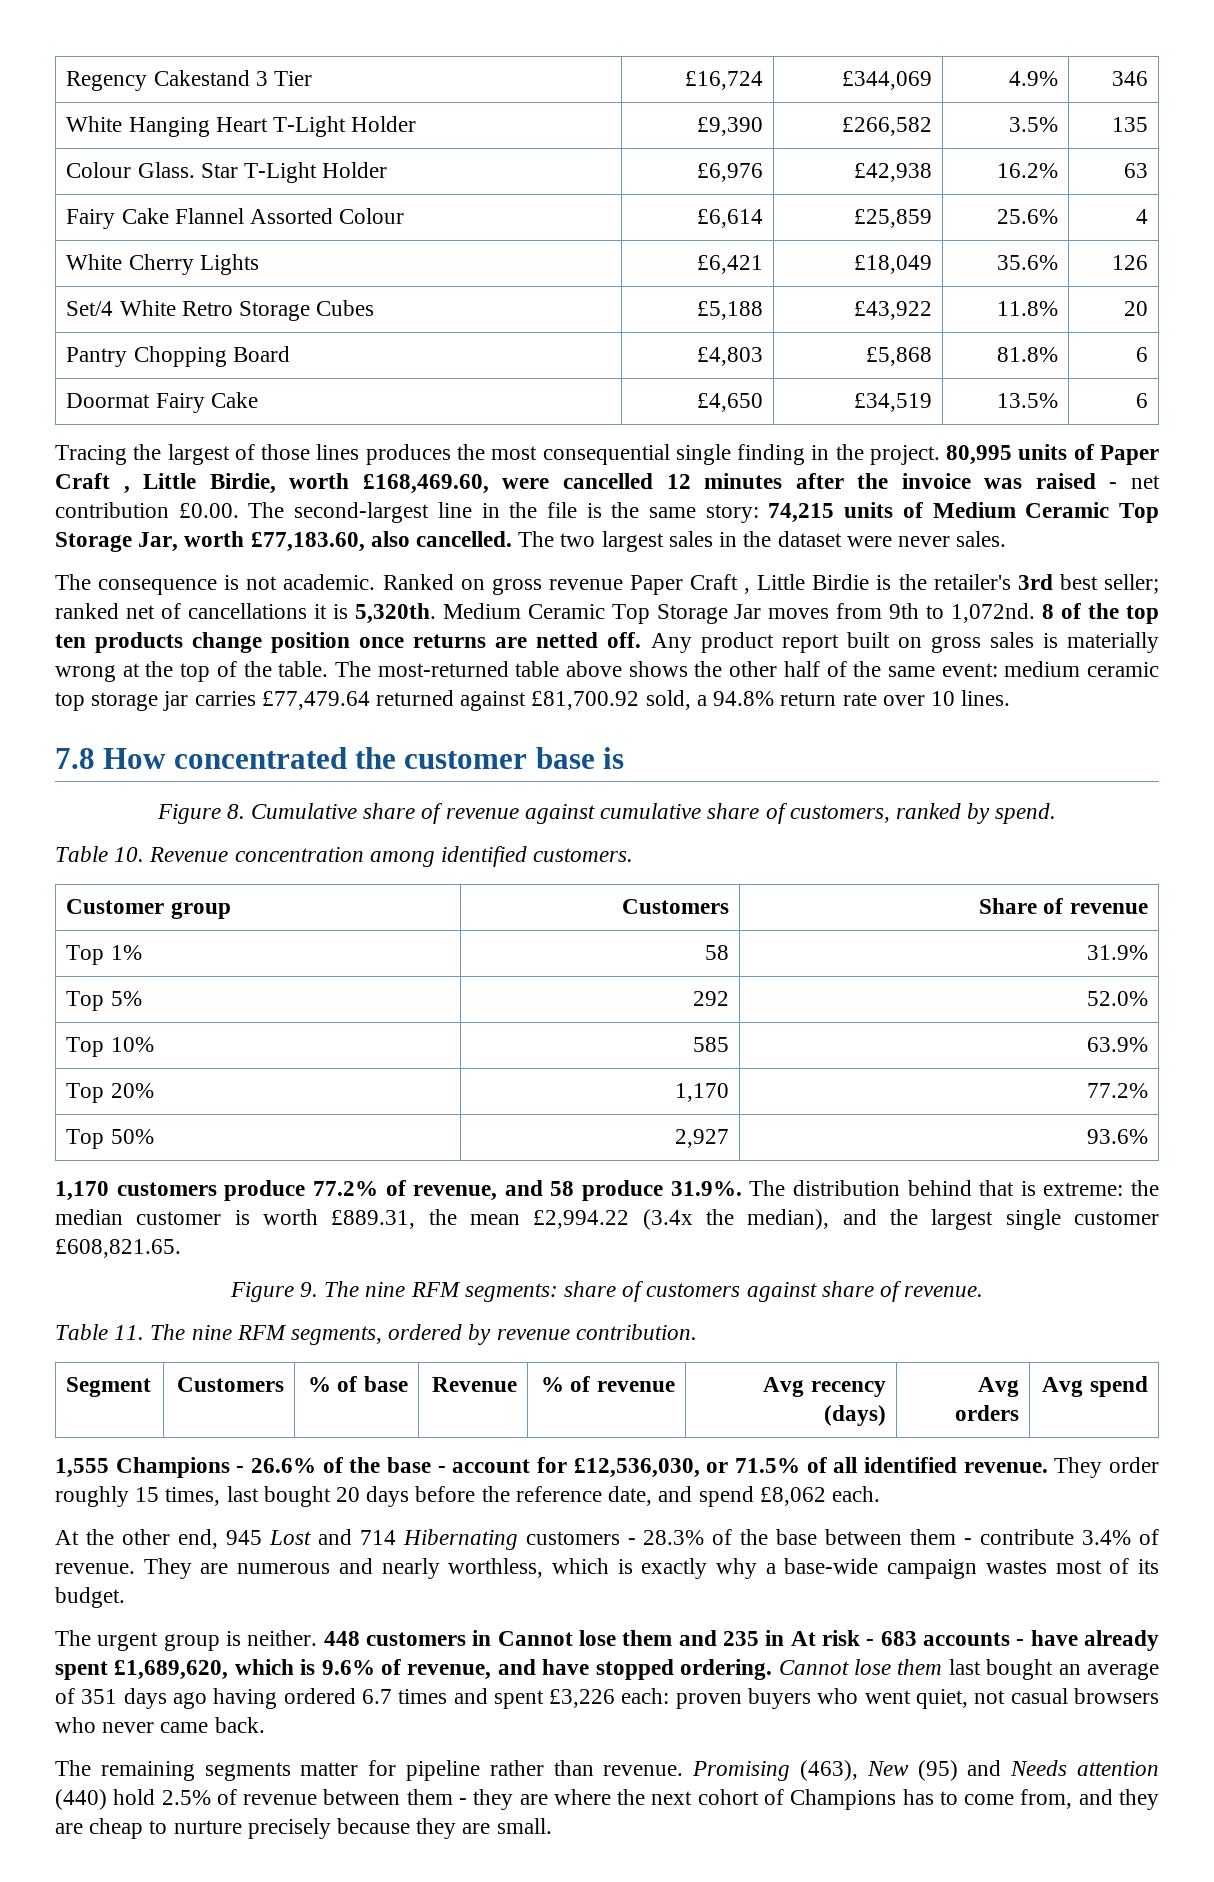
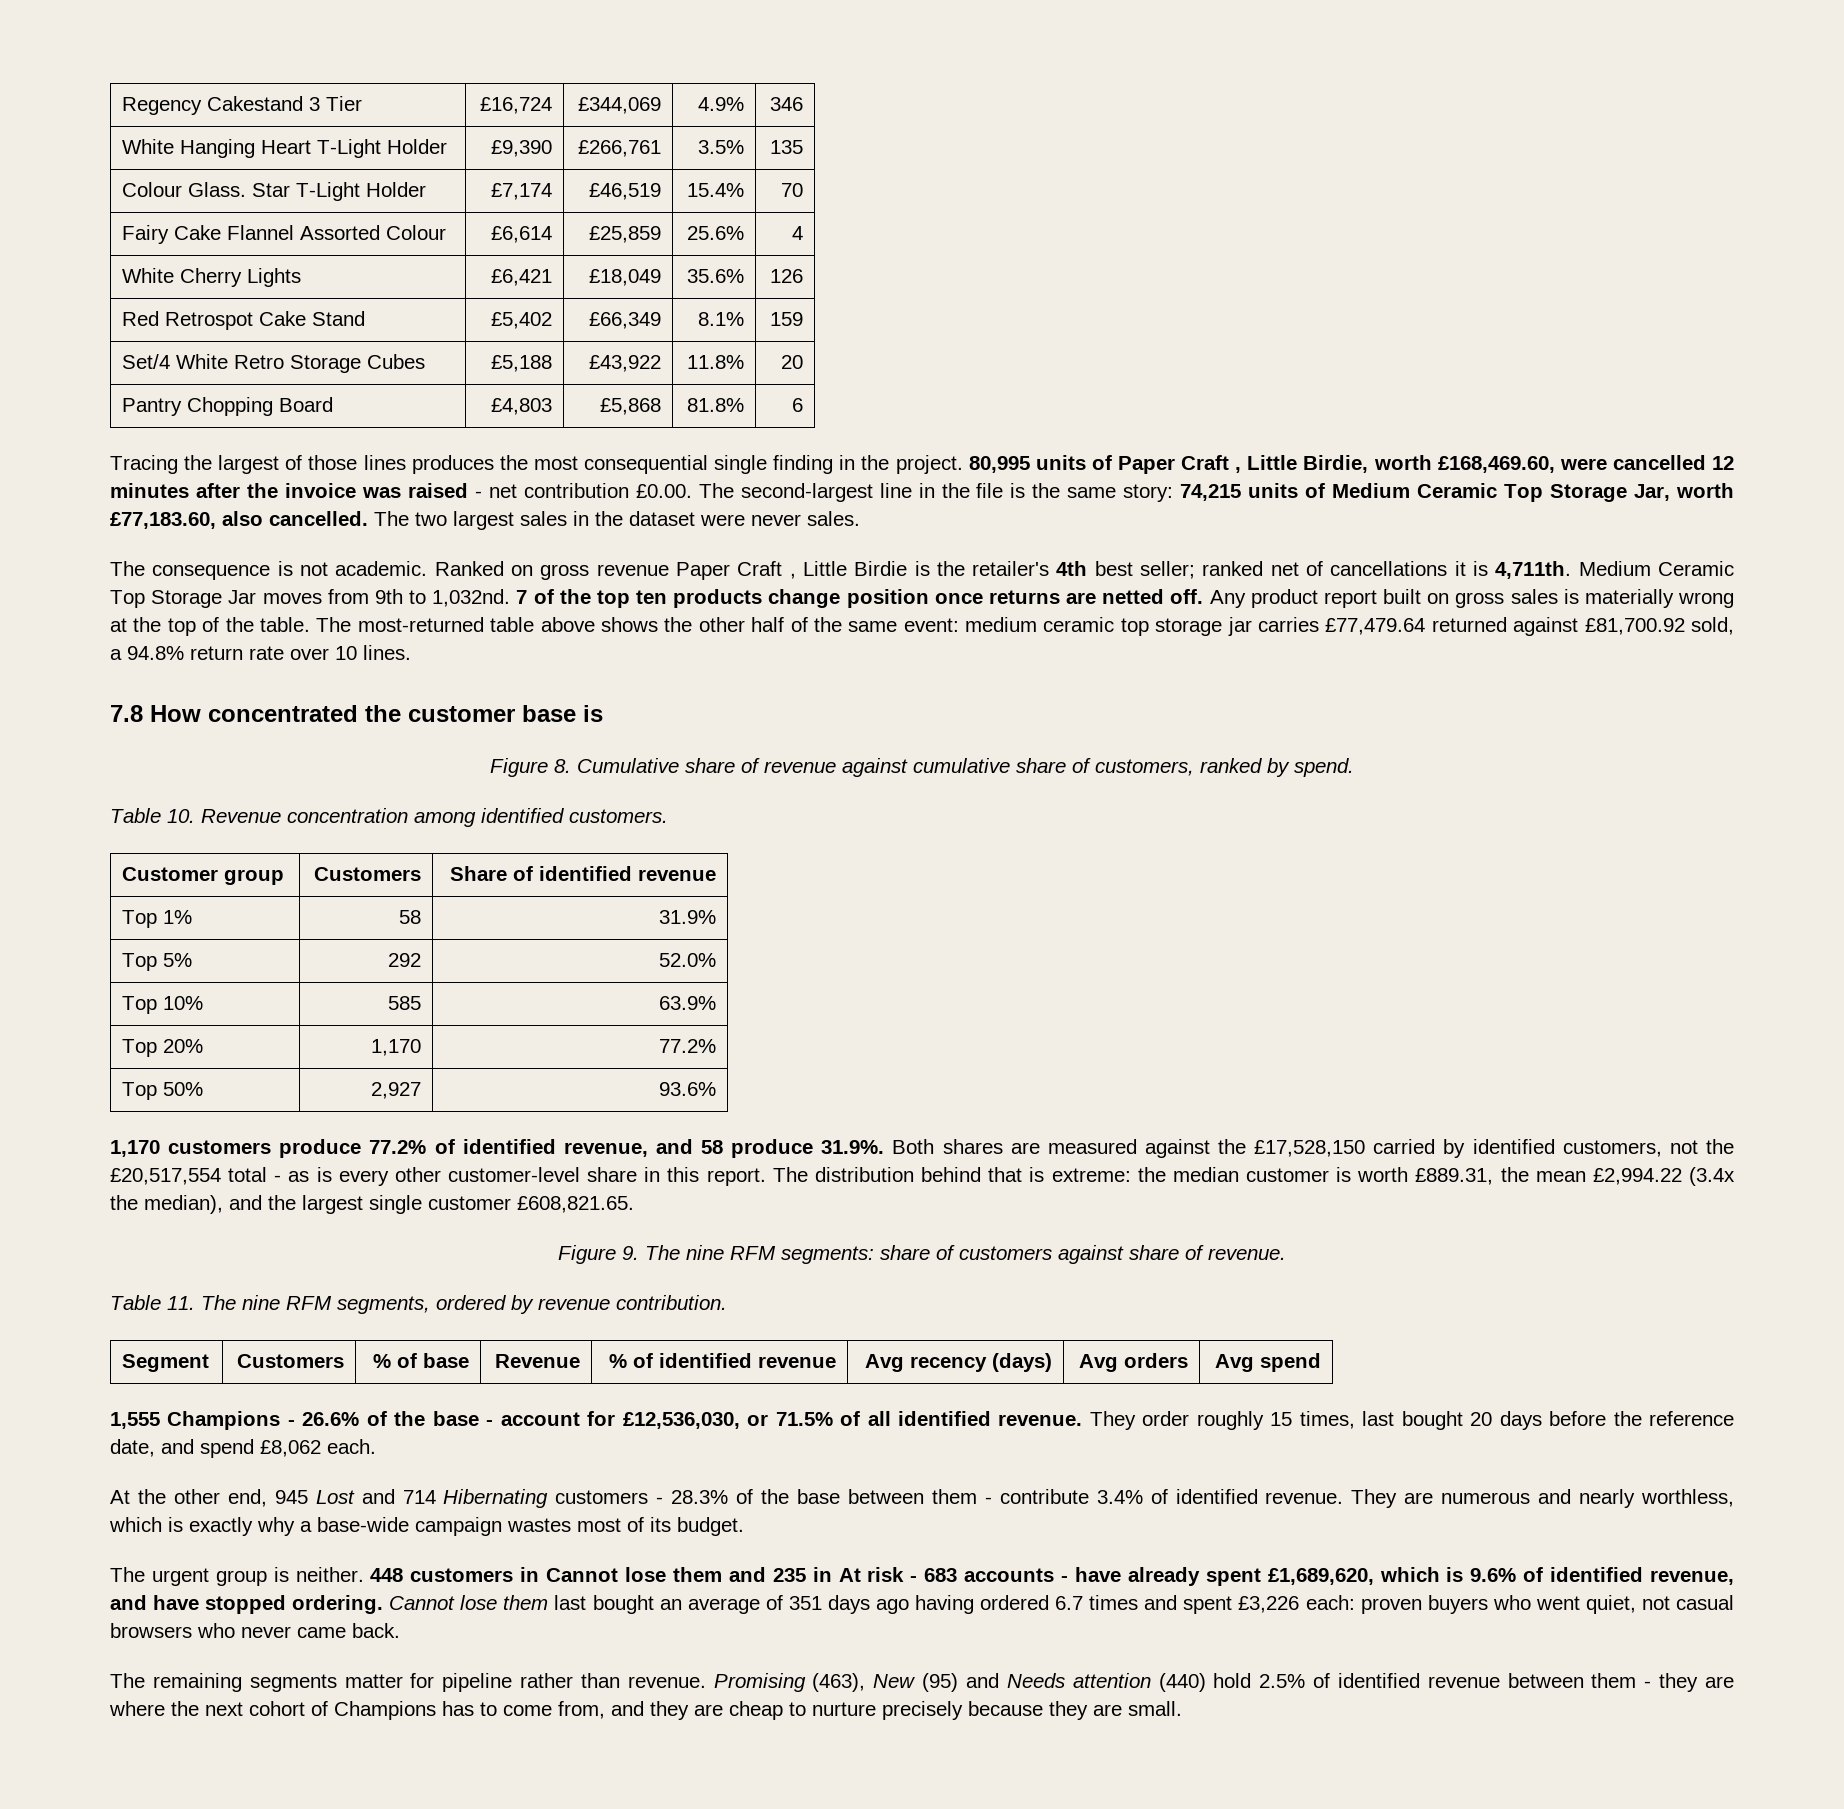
- White Hanging Heart T-Light Holder | £9,390 | £266,582 | 3.5% | 135
+ White Hanging Heart T-Light Holder | £9,390 | £266,761 | 3.5% | 135
- Colour Glass. Star T-Light Holder | £6,976 | £42,938 | 16.2% | 63
+ Colour Glass. Star T-Light Holder | £7,174 | £46,519 | 15.4% | 70
+ Red Retrospot Cake Stand | £5,402 | £66,349 | 8.1% | 159
- Doormat Fairy Cake | £4,650 | £34,519 | 13.5% | 6
- Ranked on gross revenue Paper Craft , Little Birdie is the retailer's 3rd best seller; ranked net of cancellations it is 5,320th.
+ Ranked on gross revenue Paper Craft , Little Birdie is the retailer's 4th best seller; ranked net of cancellations it is 4,711th.
- Medium Ceramic Top Storage Jar moves from 9th to 1,072nd. 8 of the top ten products change position once returns are netted off.
+ Medium Ceramic Top Storage Jar moves from 9th to 1,032nd. 7 of the top ten products change position once returns are netted off.
- Customer group | Customers | Share of revenue
+ Customer group | Customers | Share of identified revenue
- 1,170 customers produce 77.2% of revenue, and 58 produce 31.9%. The distribution behind that is extreme: the median customer is worth £889.31, the mean £2,994.22 (3.4x the median), and the largest single customer £608,821.65.
+ 1,170 customers produce 77.2% of identified revenue, and 58 produce 31.9%. Both shares are measured against the £17,528,150 carried by identified customers, not the £20,517,554 total - as is every other customer-level share in this report. The distribution behind that is extreme: the median customer is worth £889.31, the mean £2,994.22 (3.4x the median), and the largest single customer £608,821.65.
- Segment | Customers | % of base | Revenue | % of revenue | Avg recency (days) | Avg orders | Avg spend
+ Segment | Customers | % of base | Revenue | % of identified revenue | Avg recency (days) | Avg orders | Avg spend
- At the other end, 945 Lost and 714 Hibernating customers - 28.3% of the base between them - contribute 3.4% of revenue.
+ At the other end, 945 Lost and 714 Hibernating customers - 28.3% of the base between them - contribute 3.4% of identified revenue.
- 448 customers in Cannot lose them and 235 in At risk - 683 accounts - have already spent £1,689,620, which is 9.6% of revenue, and have stopped ordering.
+ 448 customers in Cannot lose them and 235 in At risk - 683 accounts - have already spent £1,689,620, which is 9.6% of identified revenue, and have stopped ordering.
- Promising (463), New (95) and Needs attention (440) hold 2.5% of revenue between them - they are where the next cohort of Champions has to come from, and they are cheap to nurture precisely because they are small.
+ Promising (463), New (95) and Needs attention (440) hold 2.5% of identified revenue between them - they are where the next cohort of Champions has to come from, and they are cheap to nurture precisely because they are small.

